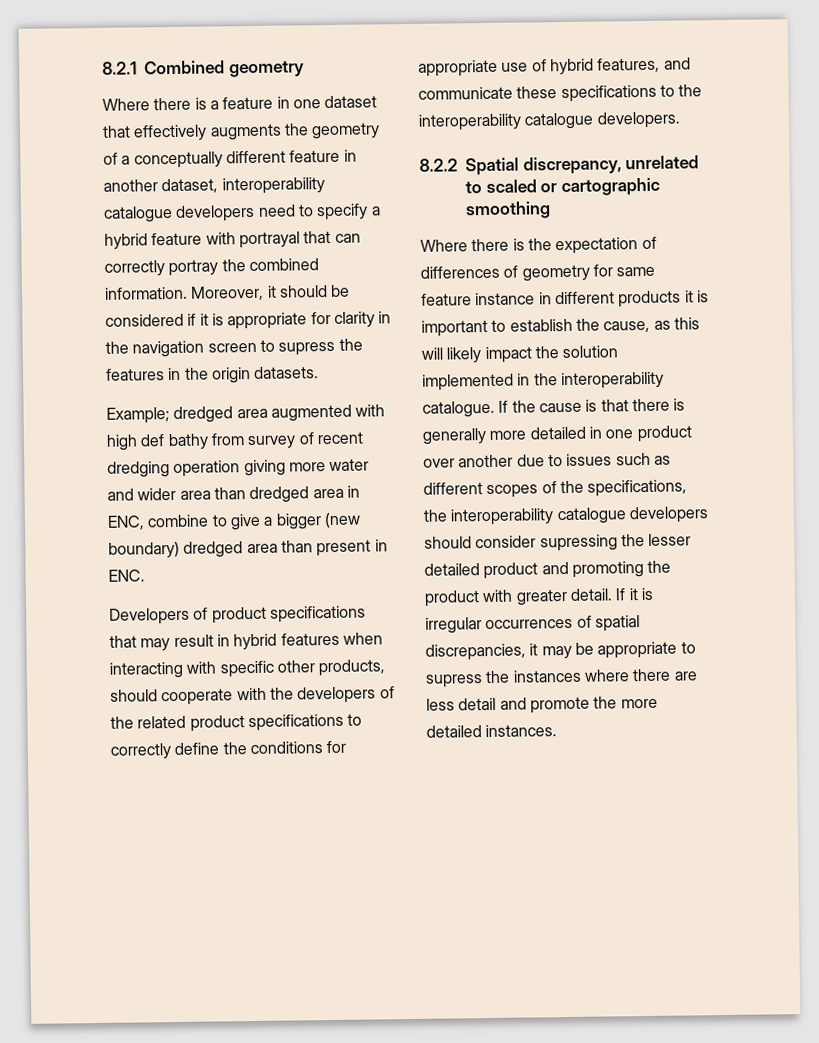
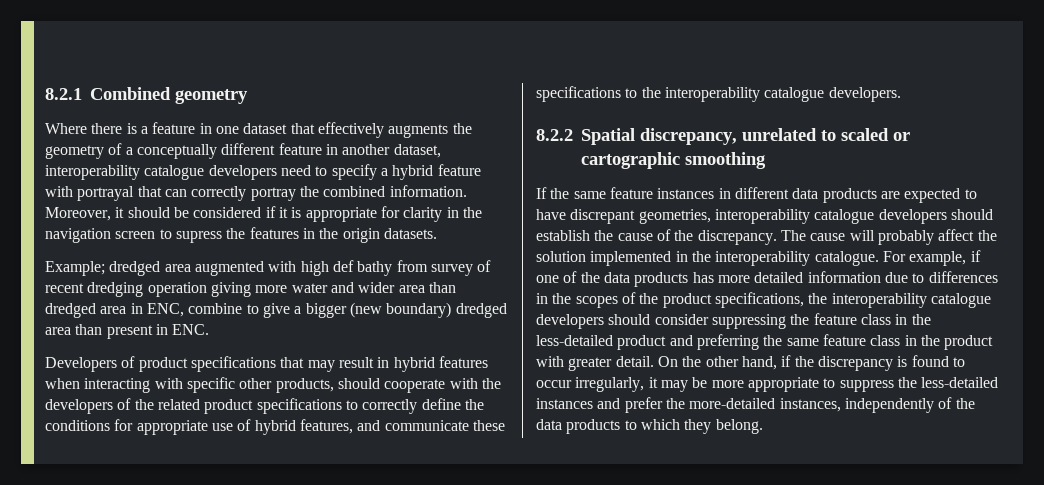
- Where there is the expectation of differences of geometry for same feature instance in different products it is important to establish the cause, as this will likely impact the solution implemented in the interoperability catalogue.
+ If the same feature instances in different data products are expected to have discrepant geometries, interoperability catalogue developers should establish the cause of the discrepancy. The cause will probably affect the solution implemented in the interoperability catalogue.
- If the cause is that there is generally more detailed in one product over another due to issues such as different scopes of the specifications, the interoperability catalogue developers should consider supressing the lesser detailed product and promoting the product with greater detail.
+ For example, if one of the data products has more detailed information due to differences in the scopes of the product specifications, the interoperability catalogue developers should consider suppressing the feature class in the less-detailed product and preferring the same feature class in the product with greater detail.
- If it is irregular occurrences of spatial discrepancies, it may be appropriate to supress the instances where there are less detail and promote the more detailed instances.
+ On the other hand, if the discrepancy is found to occur irregularly, it may be more appropriate to suppress the less-detailed instances and prefer the more-detailed instances, independently of the data products to which they belong.

